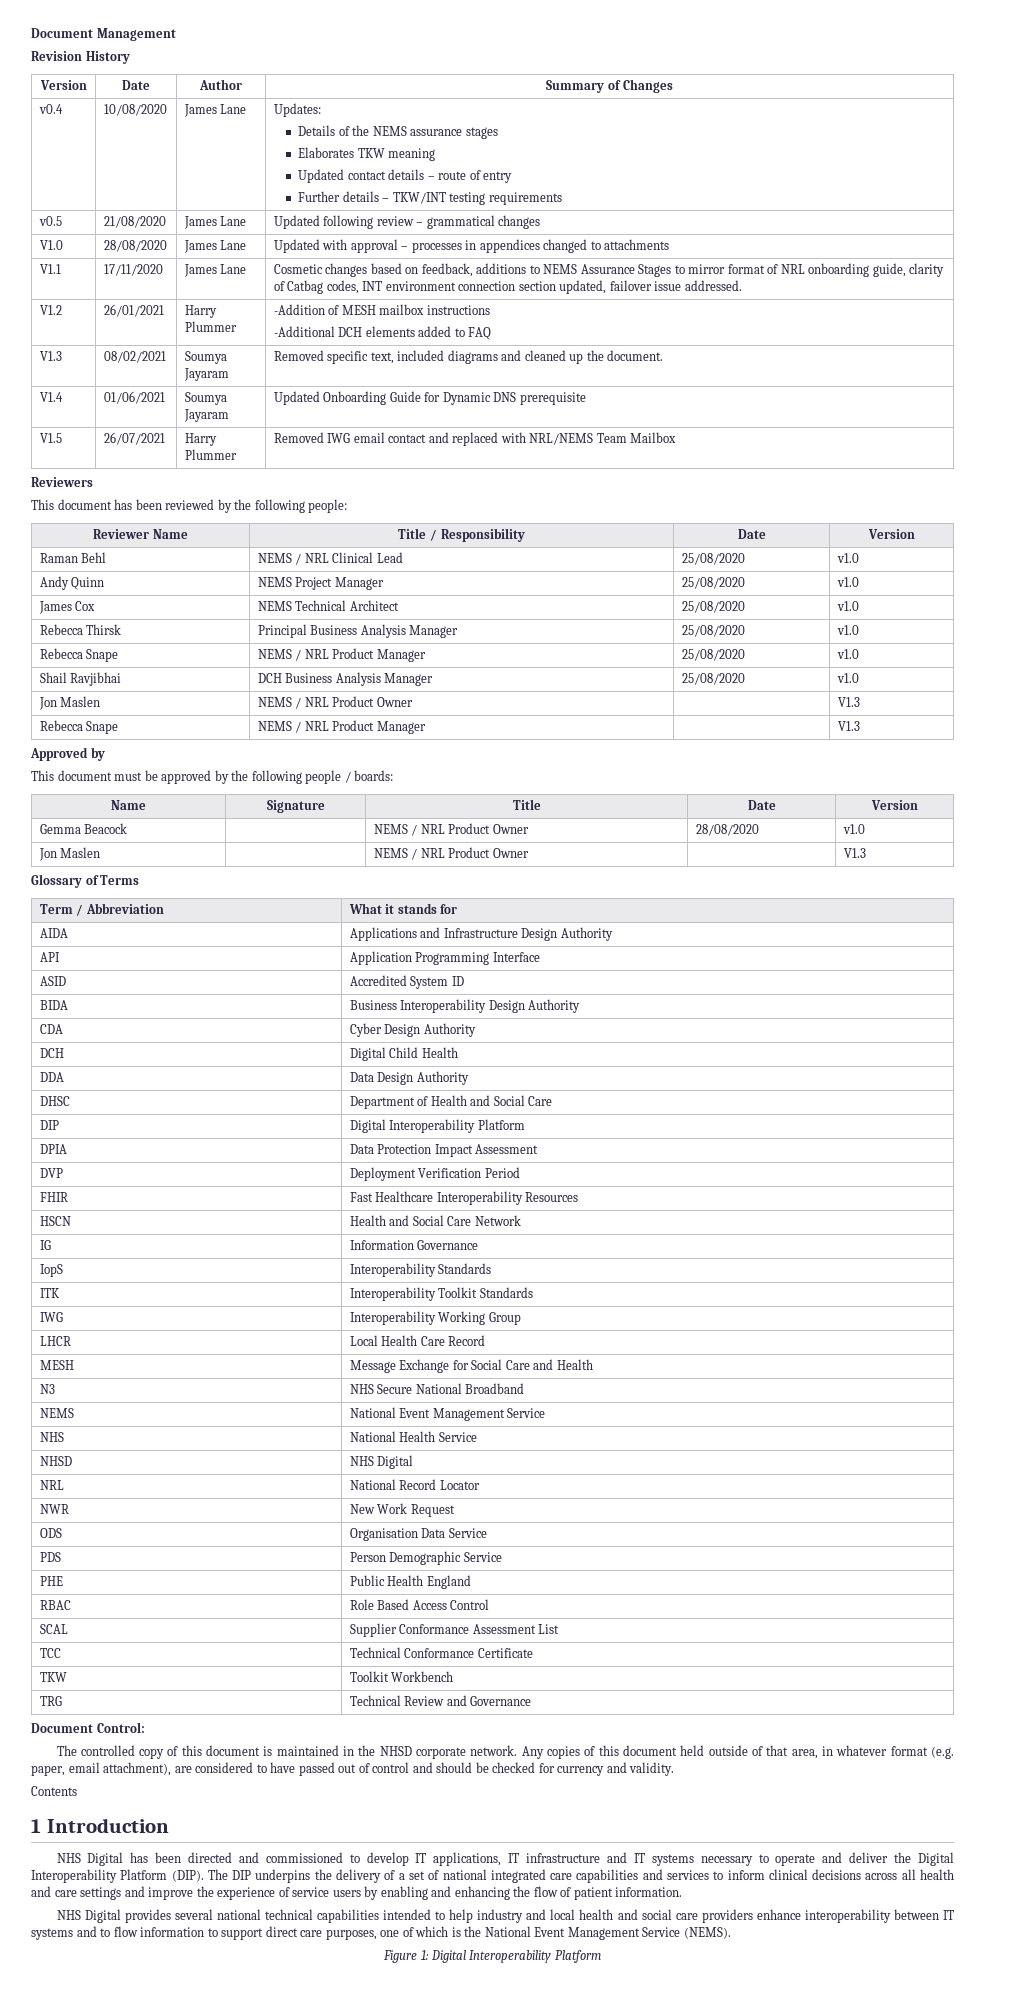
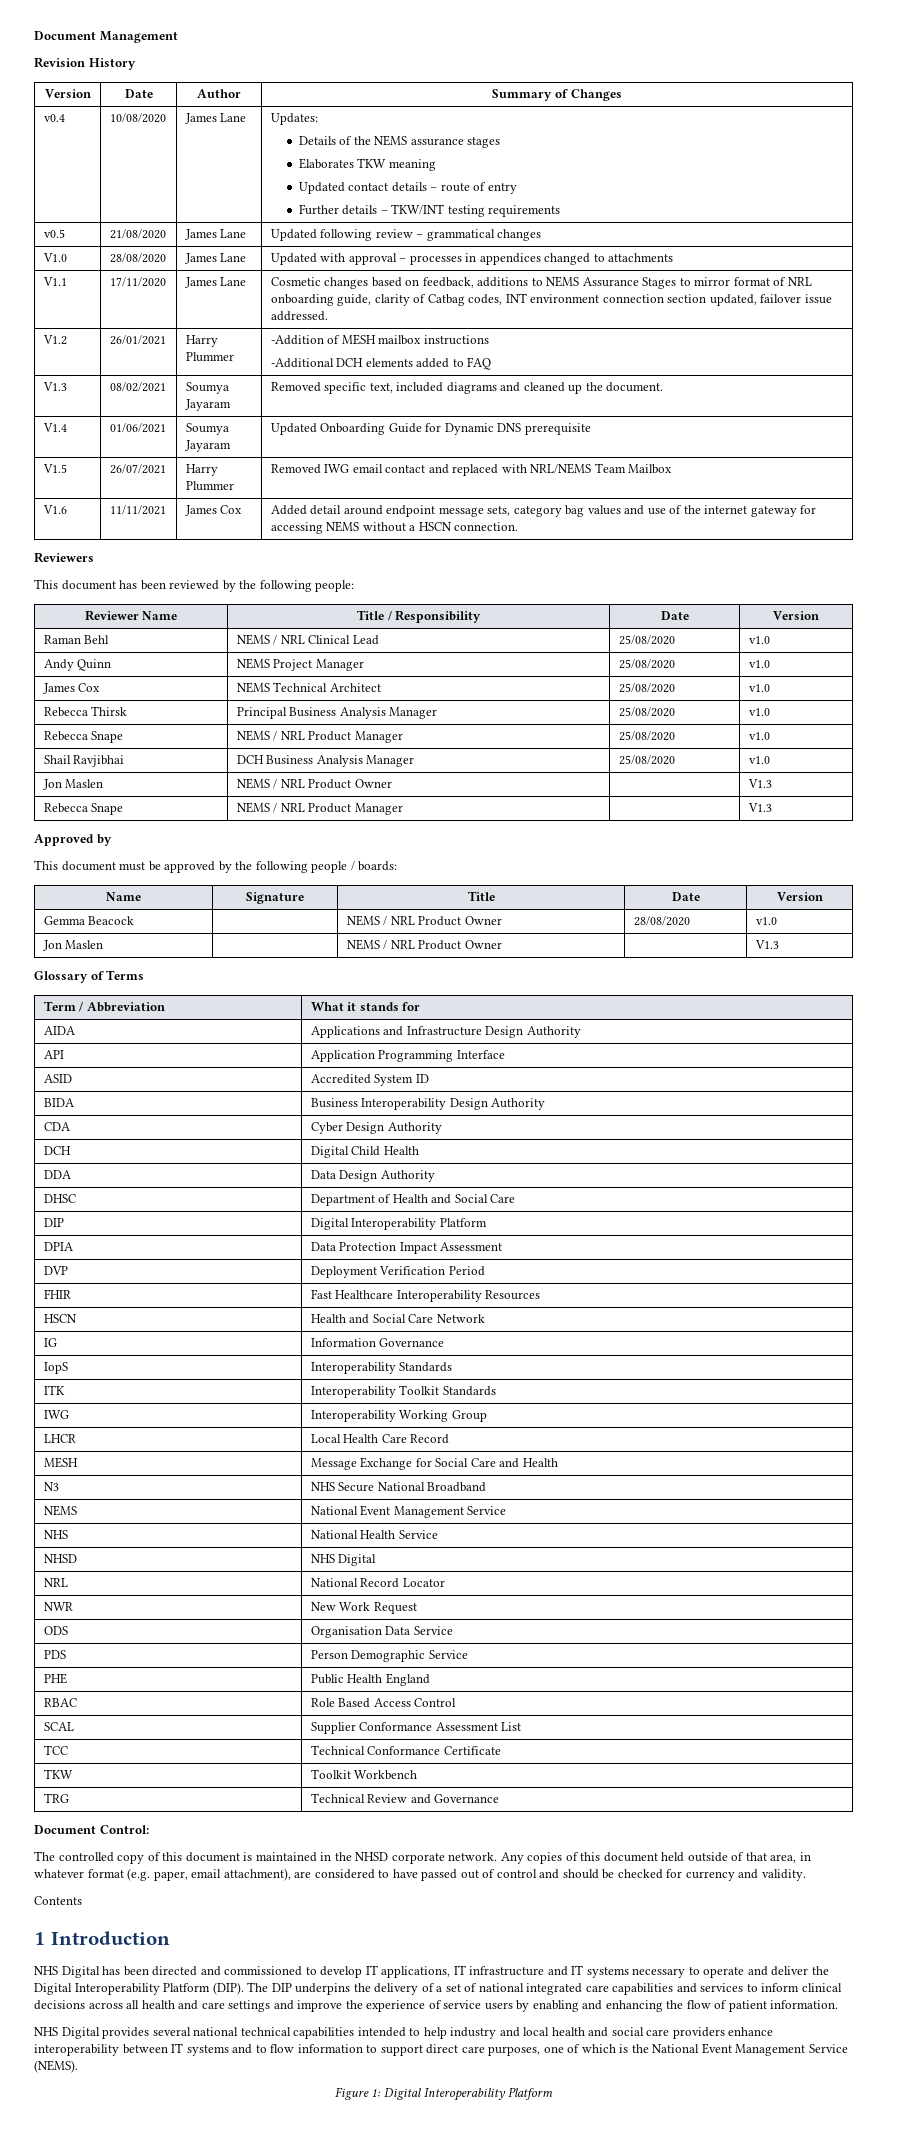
+ V1.6 | 11/11/2021 | James Cox | Added detail around endpoint message sets, category bag values and use of the internet gateway for accessing NEMS without a HSCN connection.

